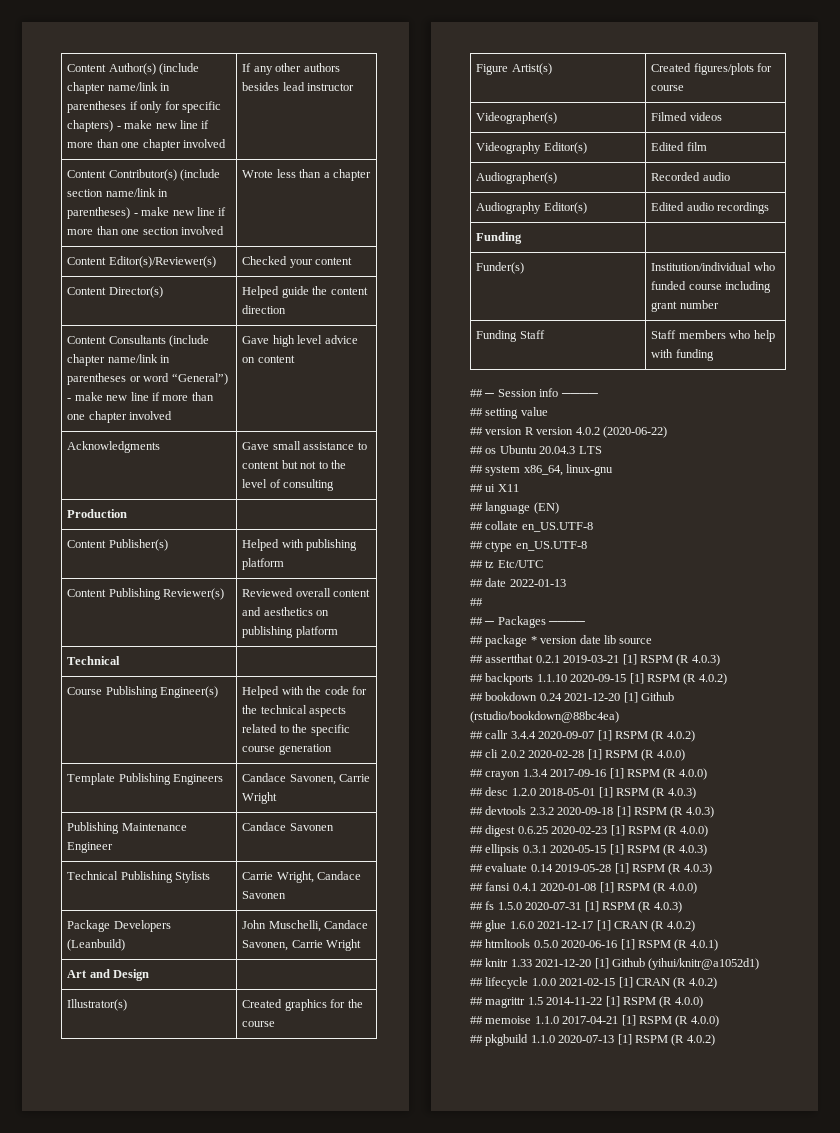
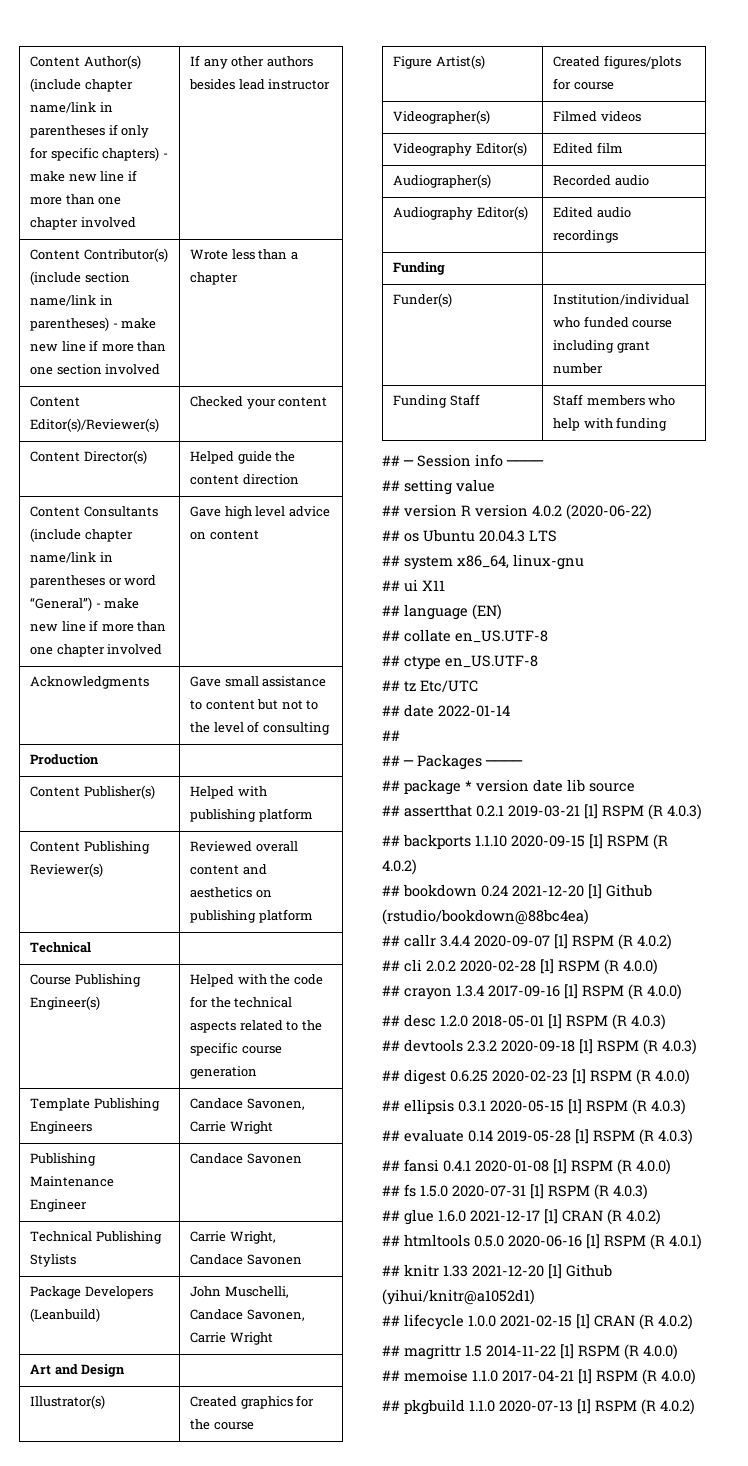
- ## date 2022-01-13
+ ## date 2022-01-14

